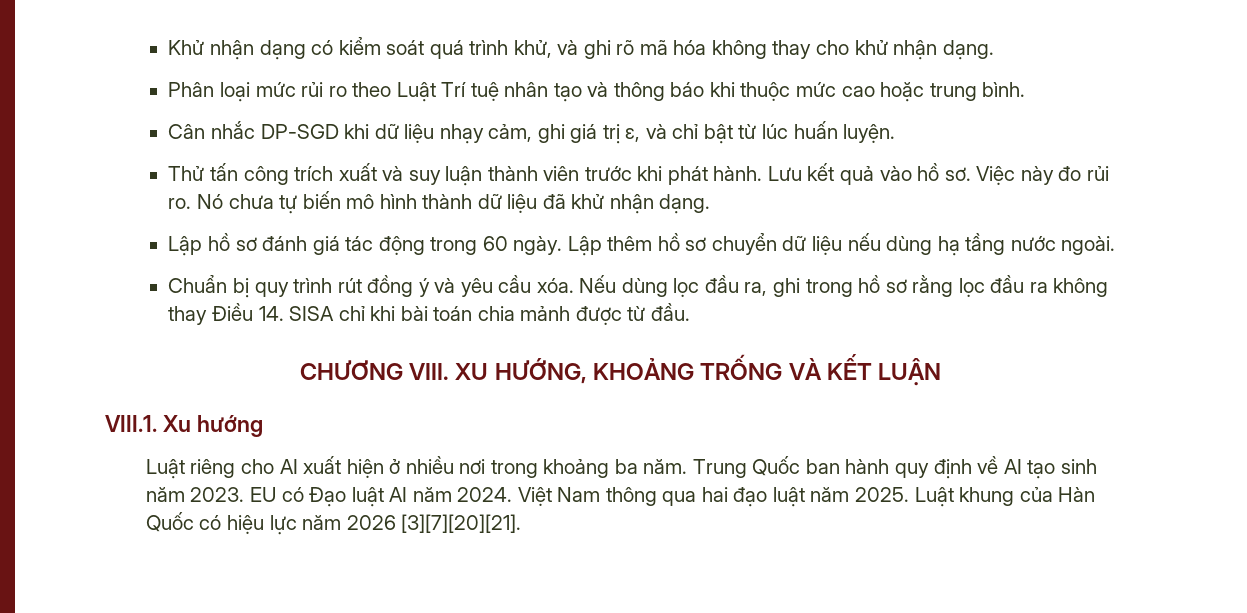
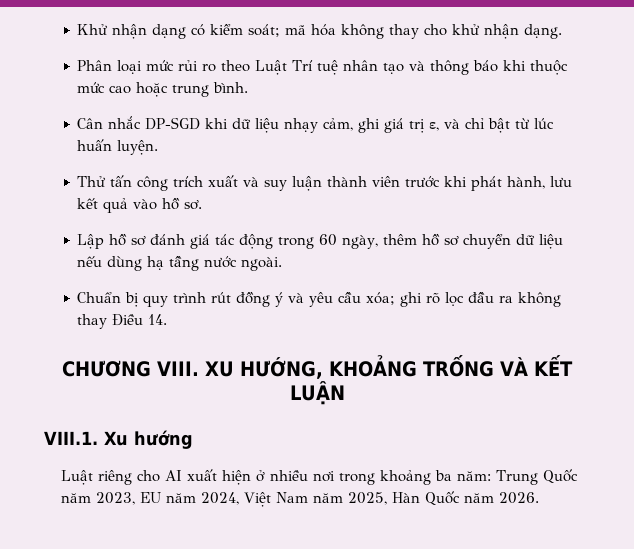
- Khử nhận dạng có kiểm soát quá trình khử, và ghi rõ mã hóa không thay cho khử nhận dạng.
+ Khử nhận dạng có kiểm soát; mã hóa không thay cho khử nhận dạng.
- Thử tấn công trích xuất và suy luận thành viên trước khi phát hành. Lưu kết quả vào hồ sơ. Việc này đo rủi ro. Nó chưa tự biến mô hình thành dữ liệu đã khử nhận dạng.
+ Thử tấn công trích xuất và suy luận thành viên trước khi phát hành, lưu kết quả vào hồ sơ.
- Lập hồ sơ đánh giá tác động trong 60 ngày. Lập thêm hồ sơ chuyển dữ liệu nếu dùng hạ tầng nước ngoài.
+ Lập hồ sơ đánh giá tác động trong 60 ngày, thêm hồ sơ chuyển dữ liệu nếu dùng hạ tầng nước ngoài.
- Chuẩn bị quy trình rút đồng ý và yêu cầu xóa. Nếu dùng lọc đầu ra, ghi trong hồ sơ rằng lọc đầu ra không thay Điều 14. SISA chỉ khi bài toán chia mảnh được từ đầu.
+ Chuẩn bị quy trình rút đồng ý và yêu cầu xóa; ghi rõ lọc đầu ra không thay Điều 14.
- Luật riêng cho AI xuất hiện ở nhiều nơi trong khoảng ba năm. Trung Quốc ban hành quy định về AI tạo sinh năm 2023. EU có Đạo luật AI năm 2024. Việt Nam thông qua hai đạo luật năm 2025. Luật khung của Hàn Quốc có hiệu lực năm 2026 [3][7][20][21].
+ Luật riêng cho AI xuất hiện ở nhiều nơi trong khoảng ba năm: Trung Quốc năm 2023, EU năm 2024, Việt Nam năm 2025, Hàn Quốc năm 2026.

